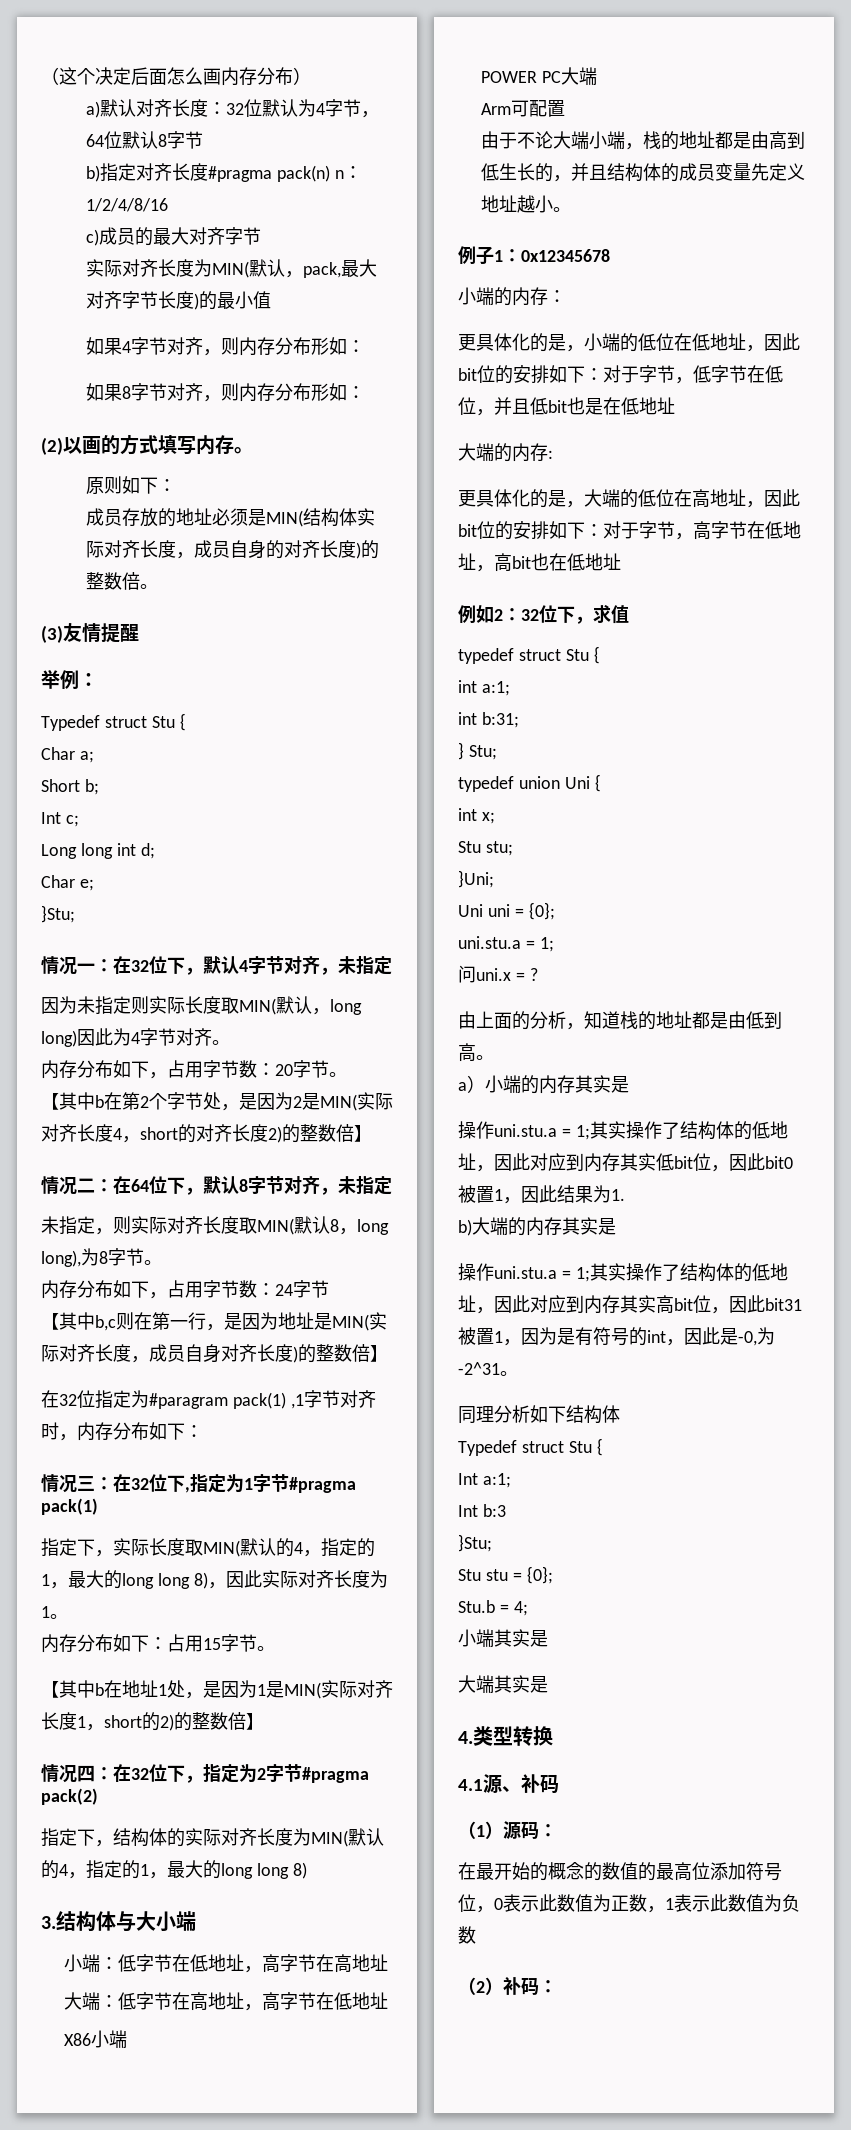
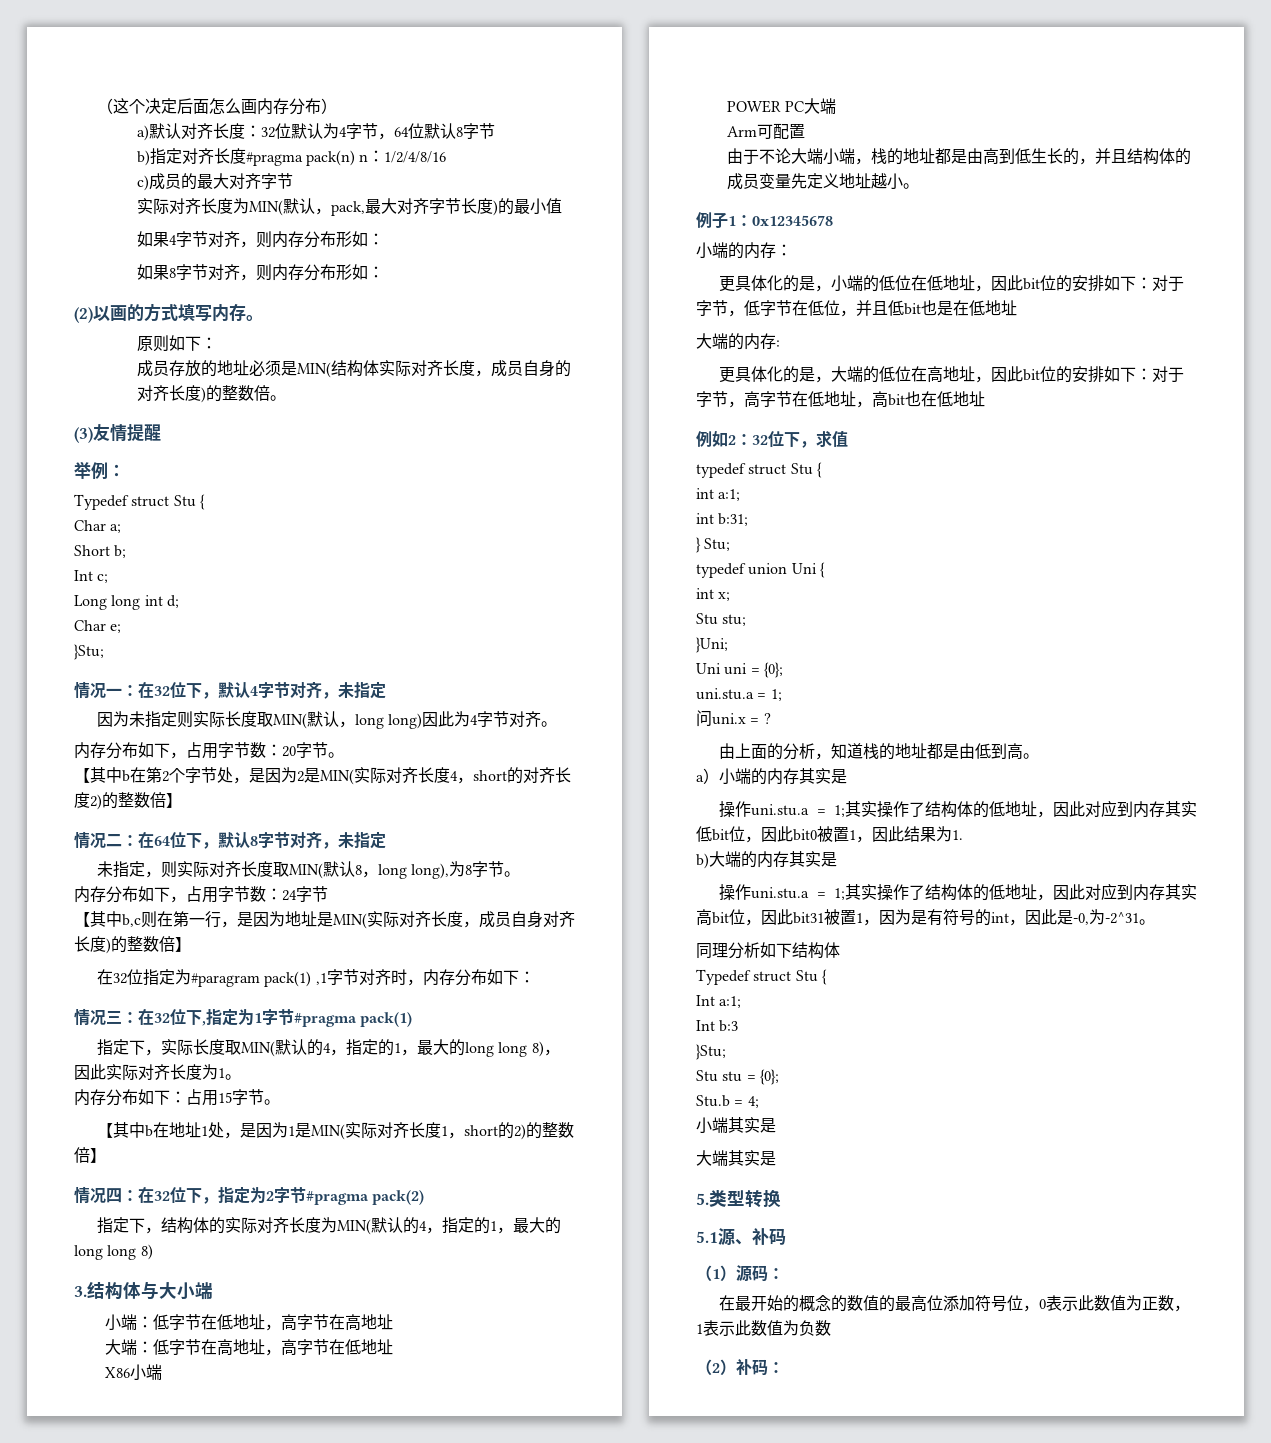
- 4.类型转换
+ 5.类型转换
- 4.1源、补码
+ 5.1源、补码

